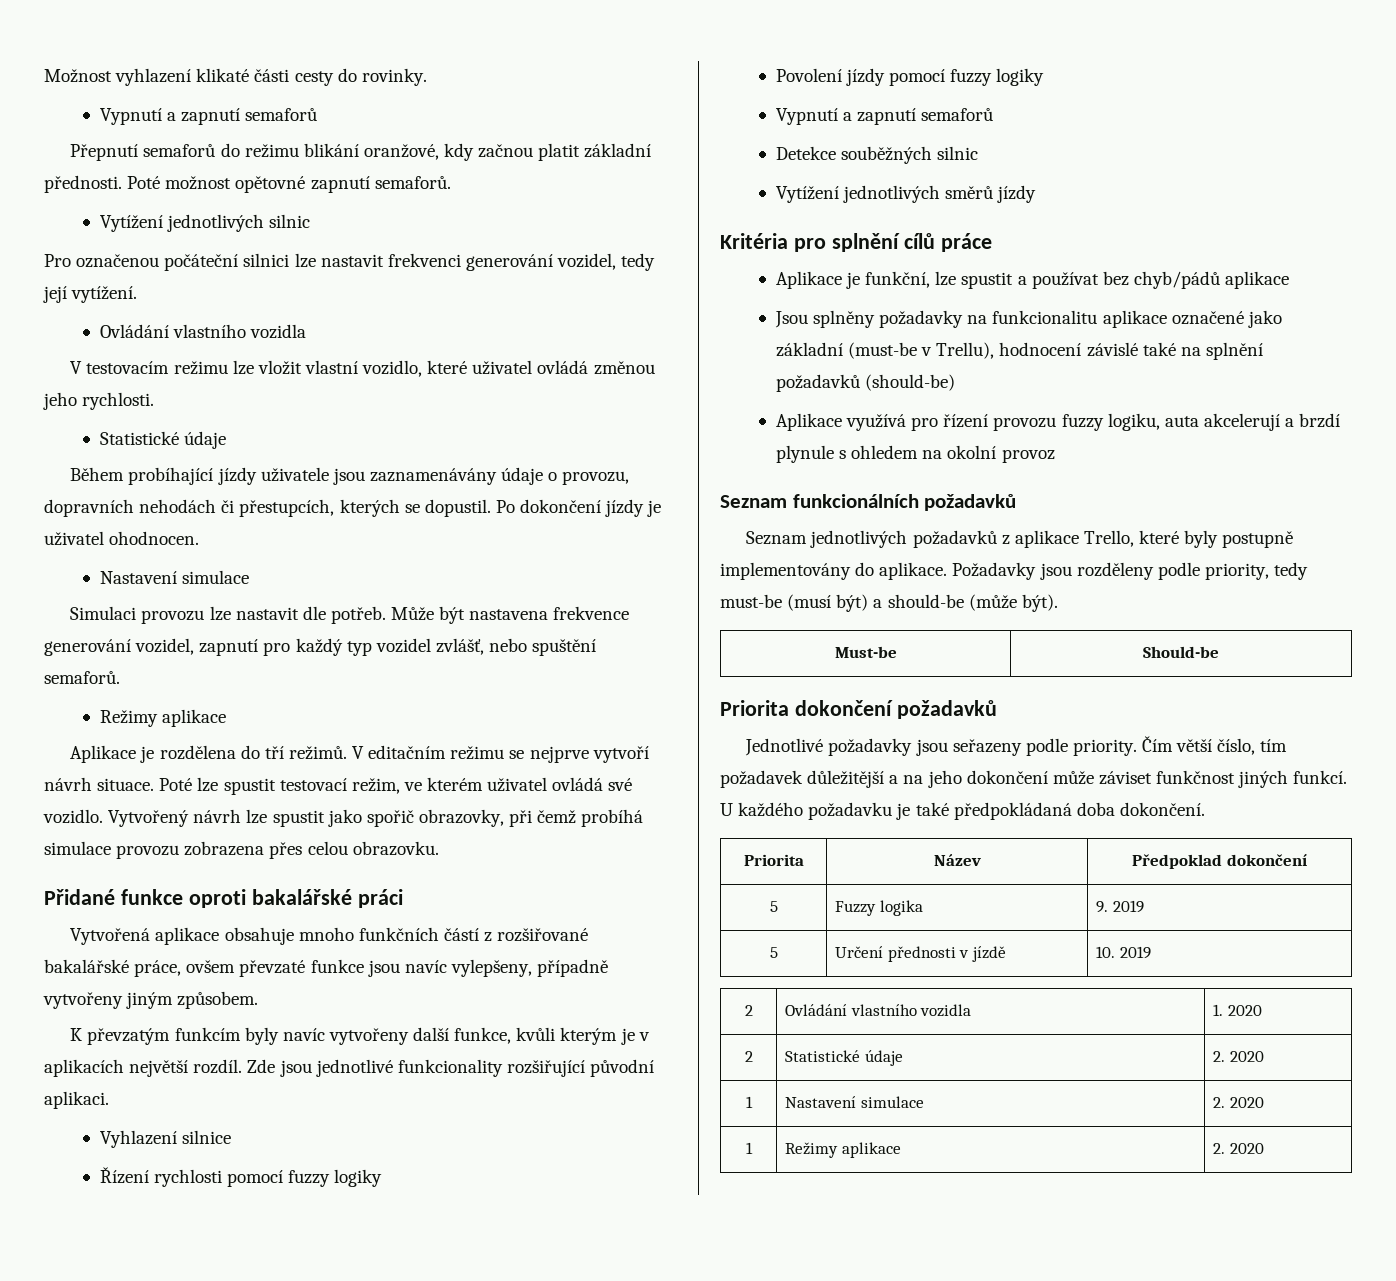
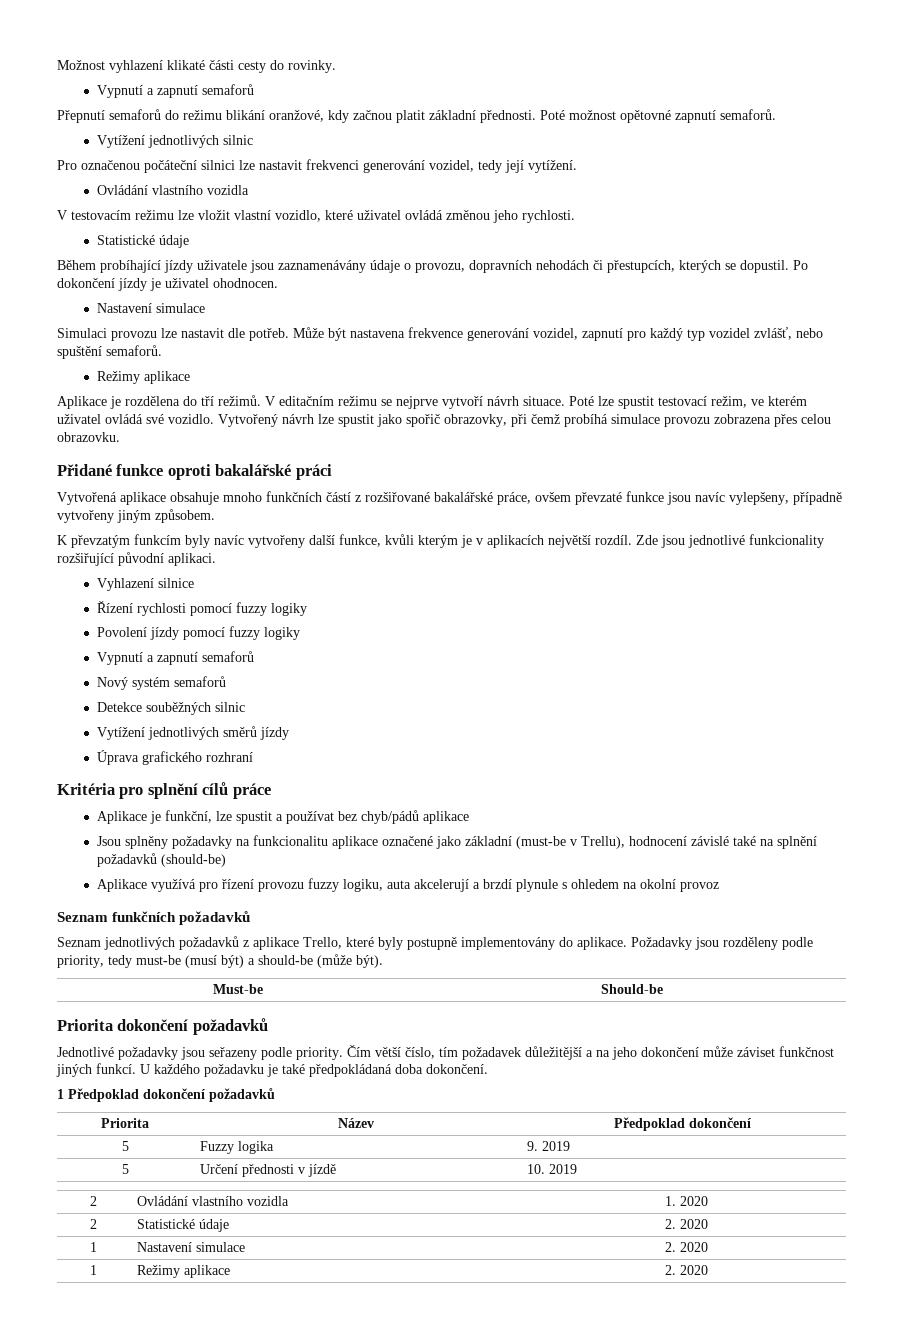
+ Nový systém semaforů
+ Úprava grafického rozhraní
- Seznam funkcionálních požadavků
+ Seznam funkčních požadavků
+ 1 Předpoklad dokončení požadavků

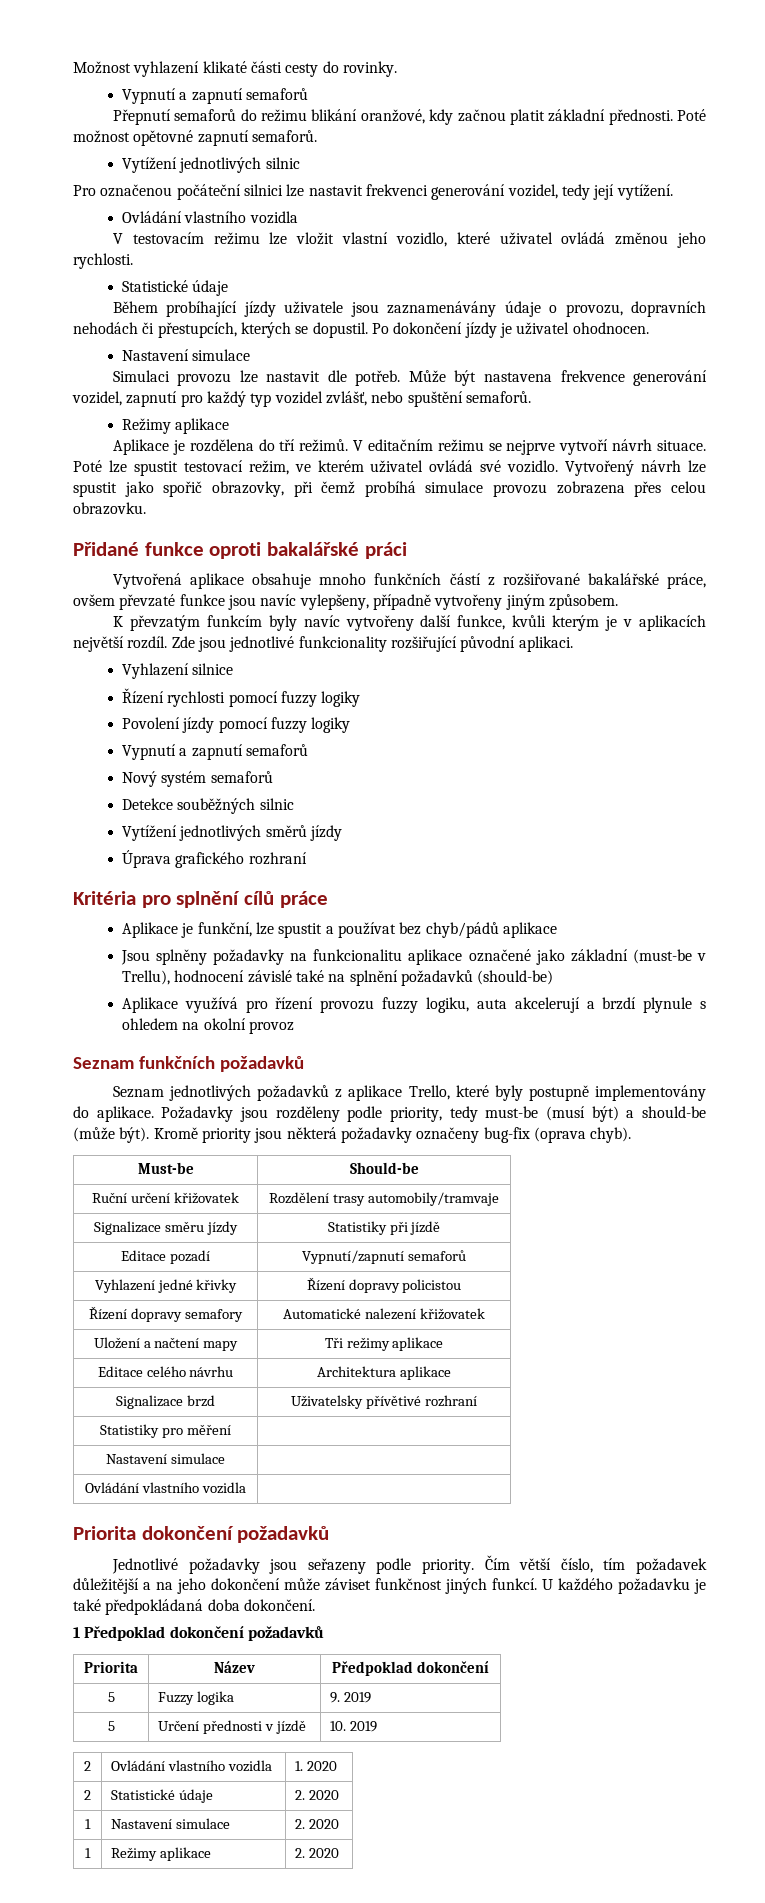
- Požadavky jsou rozděleny podle priority, tedy must-be (musí být) a should-be (může být).
+ Požadavky jsou rozděleny podle priority, tedy must-be (musí být) a should-be (může být). Kromě priority jsou některá požadavky označeny bug-fix (oprava chyb).
  Must-be | Should-be
+ Ruční určení křižovatek | Rozdělení trasy automobily/tramvaje
+ Signalizace směru jízdy | Statistiky při jízdě
+ Editace pozadí | Vypnutí/zapnutí semaforů
+ Vyhlazení jedné křivky | Řízení dopravy policistou
+ Řízení dopravy semafory | Automatické nalezení křižovatek
+ Uložení a načtení mapy | Tři režimy aplikace
+ Editace celého návrhu | Architektura aplikace
+ Signalizace brzd | Uživatelsky přívětivé rozhraní
+ Statistiky pro měření |
+ Nastavení simulace |
+ Ovládání vlastního vozidla |

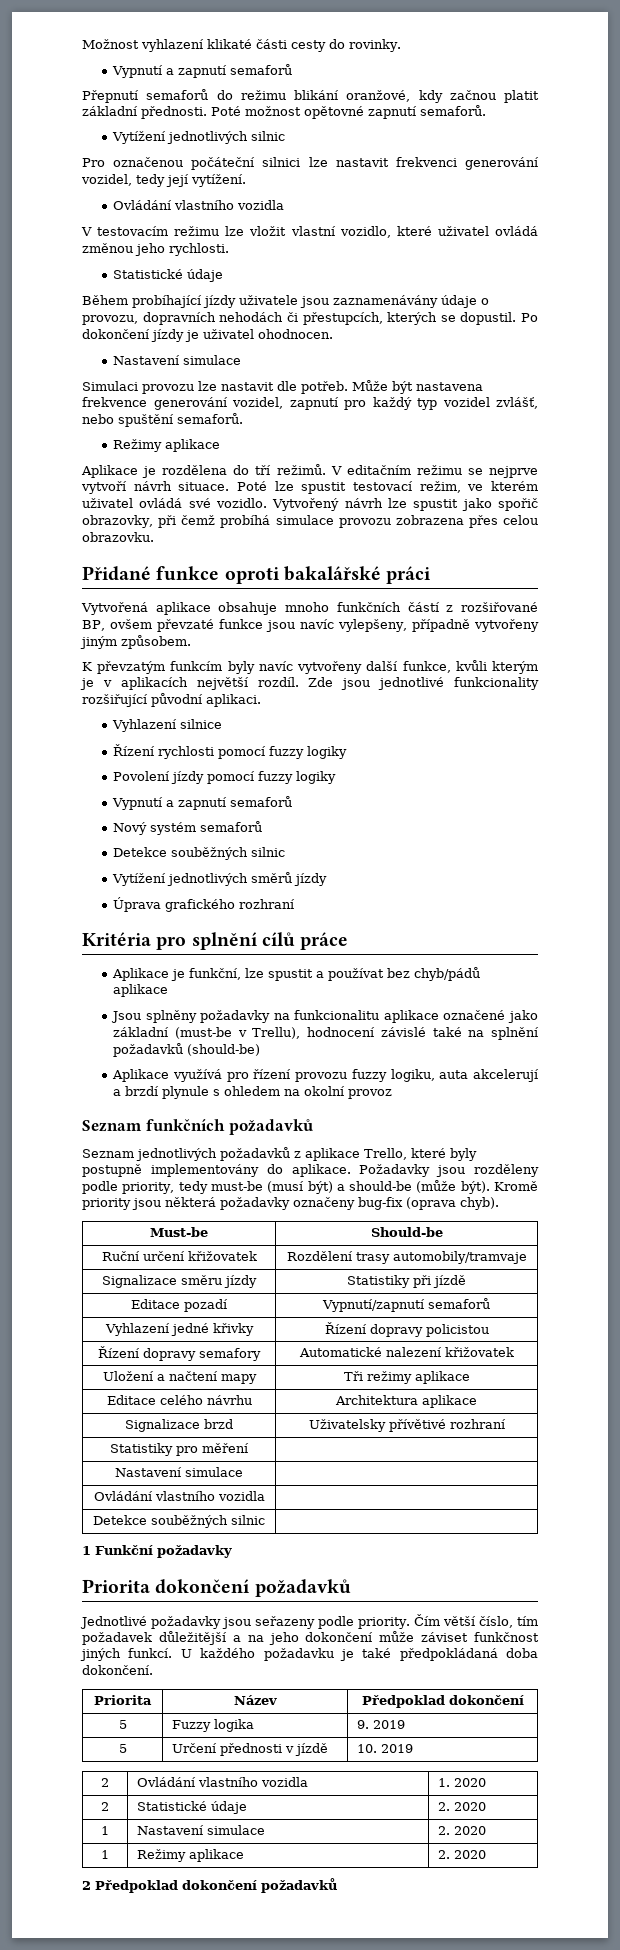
- Vytvořená aplikace obsahuje mnoho funkčních částí z rozšiřované bakalářské práce, ovšem převzaté funkce jsou navíc vylepšeny, případně vytvořeny jiným způsobem.
+ Vytvořená aplikace obsahuje mnoho funkčních částí z rozšiřované BP, ovšem převzaté funkce jsou navíc vylepšeny, případně vytvořeny jiným způsobem.
+ Detekce souběžných silnic |
+ 1 Funkční požadavky
- 1 Předpoklad dokončení požadavků
+ 2 Předpoklad dokončení požadavků

